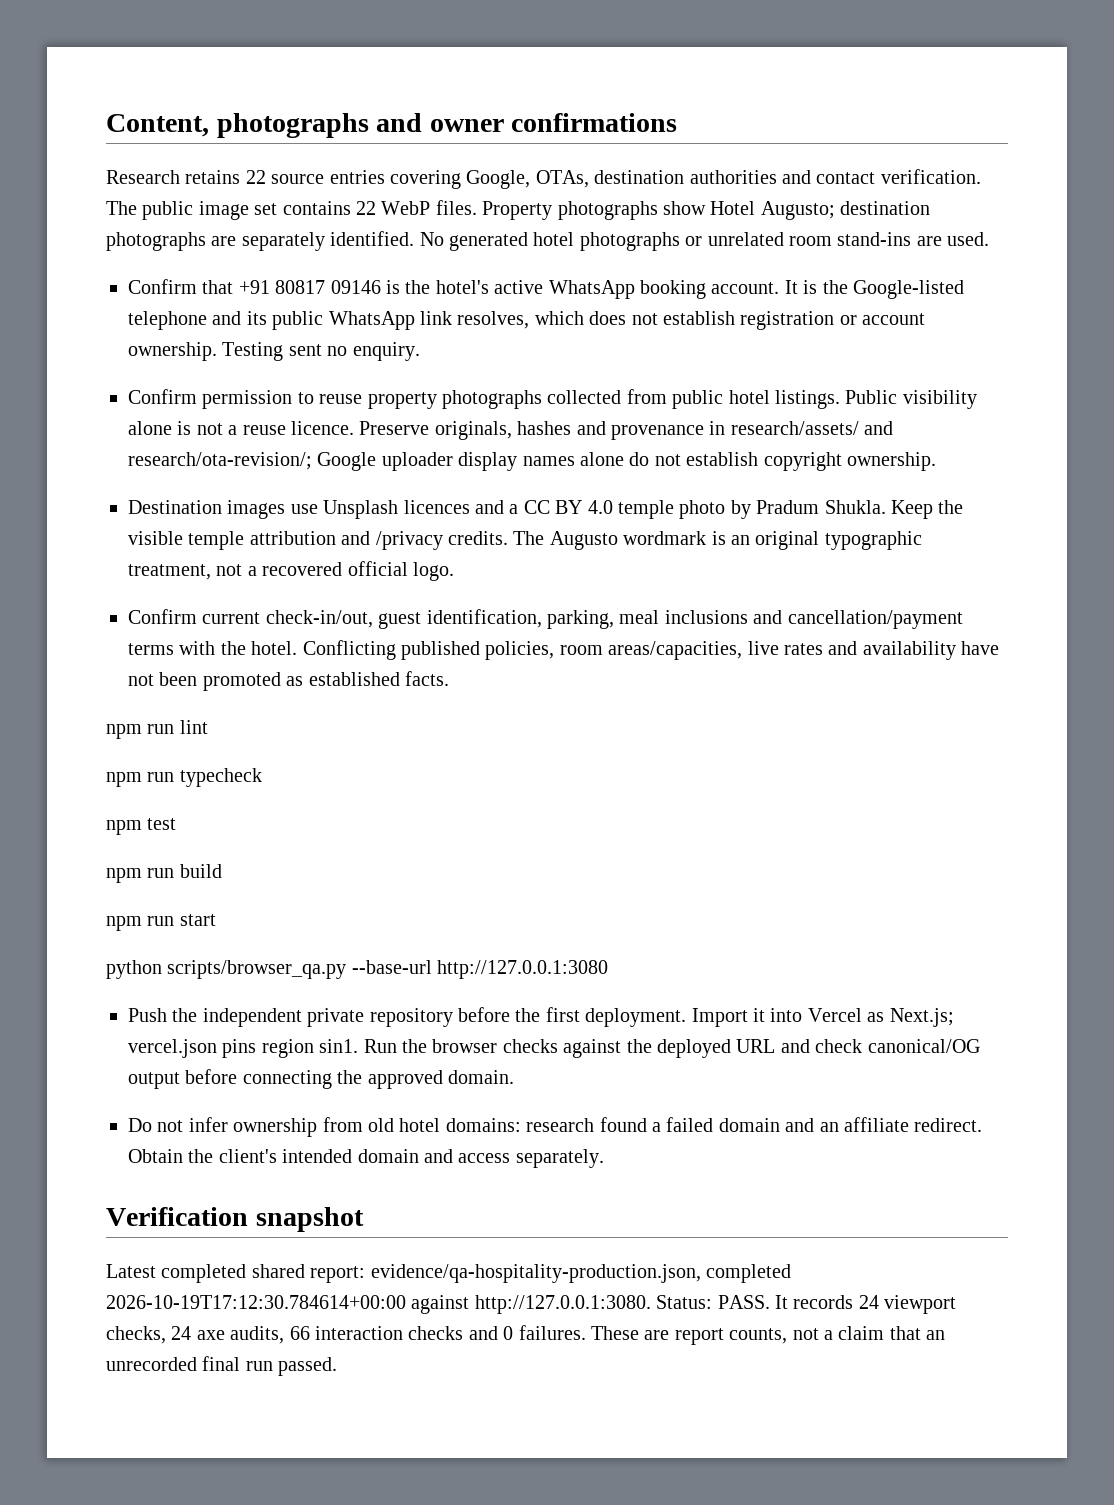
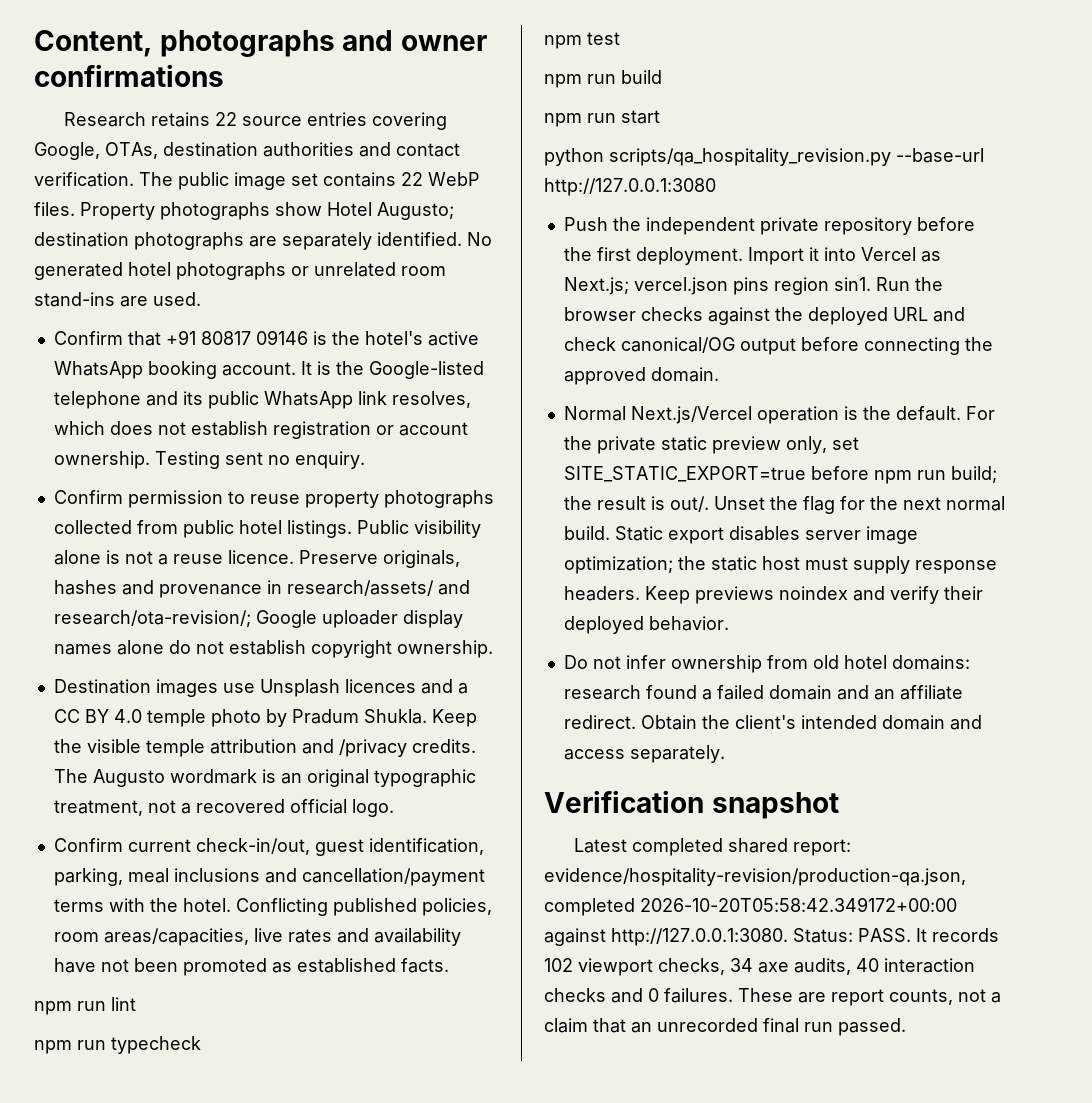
- python scripts/browser_qa.py --base-url http://127.0.0.1:3080
+ python scripts/qa_hospitality_revision.py --base-url http://127.0.0.1:3080
+ Normal Next.js/Vercel operation is the default. For the private static preview only, set SITE_STATIC_EXPORT=true before npm run build; the result is out/. Unset the flag for the next normal build. Static export disables server image optimization; the static host must supply response headers. Keep previews noindex and verify their deployed behavior.
- Latest completed shared report: evidence/qa-hospitality-production.json, completed 2026-10-19T17:12:30.784614+00:00 against http://127.0.0.1:3080. Status: PASS.
+ Latest completed shared report: evidence/hospitality-revision/production-qa.json, completed 2026-10-20T05:58:42.349172+00:00 against http://127.0.0.1:3080. Status: PASS.
- It records 24 viewport checks, 24 axe audits, 66 interaction checks and 0 failures.
+ It records 102 viewport checks, 34 axe audits, 40 interaction checks and 0 failures.

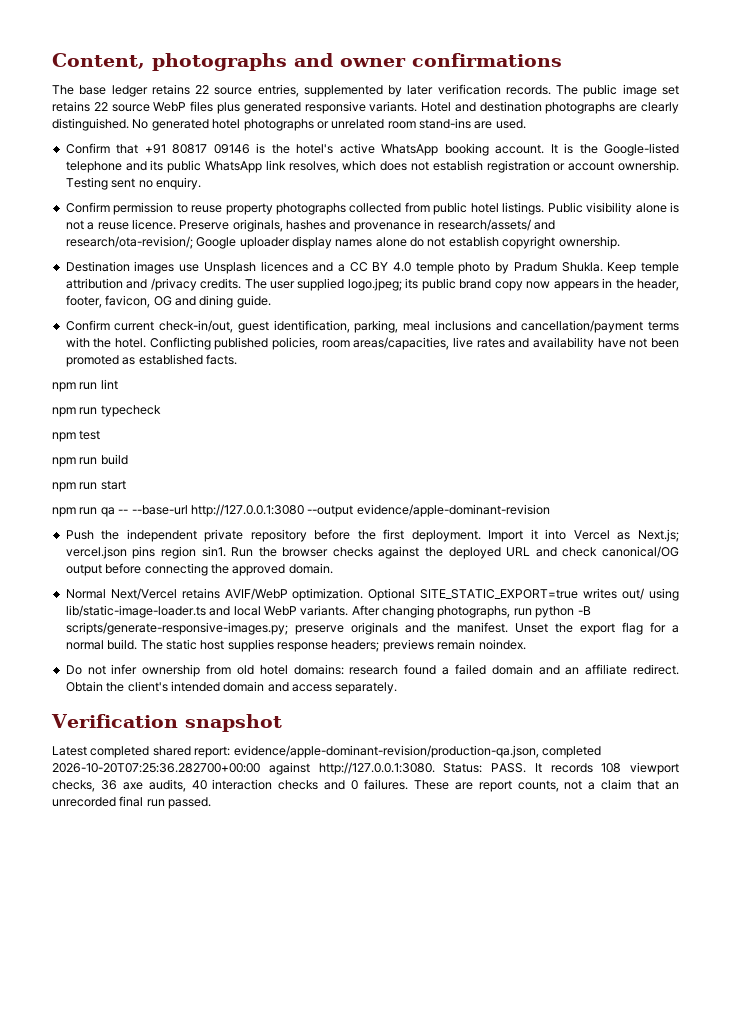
- Research retains 22 source entries covering Google, OTAs, destination authorities and contact verification. The public image set contains 22 WebP files. Property photographs show Hotel Augusto; destination photographs are separately identified.
+ The base ledger retains 22 source entries, supplemented by later verification records. The public image set retains 22 source WebP files plus generated responsive variants. Hotel and destination photographs are clearly distinguished.
- Keep the visible temple attribution and /privacy credits.
+ Keep temple attribution and /privacy credits.
- The Augusto wordmark is an original typographic treatment, not a recovered official logo.
+ The user supplied logo.jpeg; its public brand copy now appears in the header, footer, favicon, OG and dining guide.
- python scripts/qa_hospitality_revision.py --base-url http://127.0.0.1:3080
+ npm run qa -- --base-url http://127.0.0.1:3080 --output evidence/apple-dominant-revision
- Normal Next.js/Vercel operation is the default. For the private static preview only, set SITE_STATIC_EXPORT=true before npm run build; the result is out/.
+ Normal Next/Vercel retains AVIF/WebP optimization. Optional SITE_STATIC_EXPORT=true writes out/ using lib/static-image-loader.ts and local WebP variants. After changing photographs, run python -B scripts/generate-responsive-images.py; preserve originals and the manifest.
- Unset the flag for the next normal build. Static export disables server image optimization; the static host must supply response headers. Keep previews noindex and verify their deployed behavior.
+ Unset the export flag for a normal build. The static host supplies response headers; previews remain noindex.
- Latest completed shared report: evidence/hospitality-revision/production-qa.json, completed 2026-10-20T05:58:42.349172+00:00 against http://127.0.0.1:3080. Status: PASS.
+ Latest completed shared report: evidence/apple-dominant-revision/production-qa.json, completed 2026-10-20T07:25:36.282700+00:00 against http://127.0.0.1:3080. Status: PASS.
- It records 102 viewport checks, 34 axe audits, 40 interaction checks and 0 failures.
+ It records 108 viewport checks, 36 axe audits, 40 interaction checks and 0 failures.

